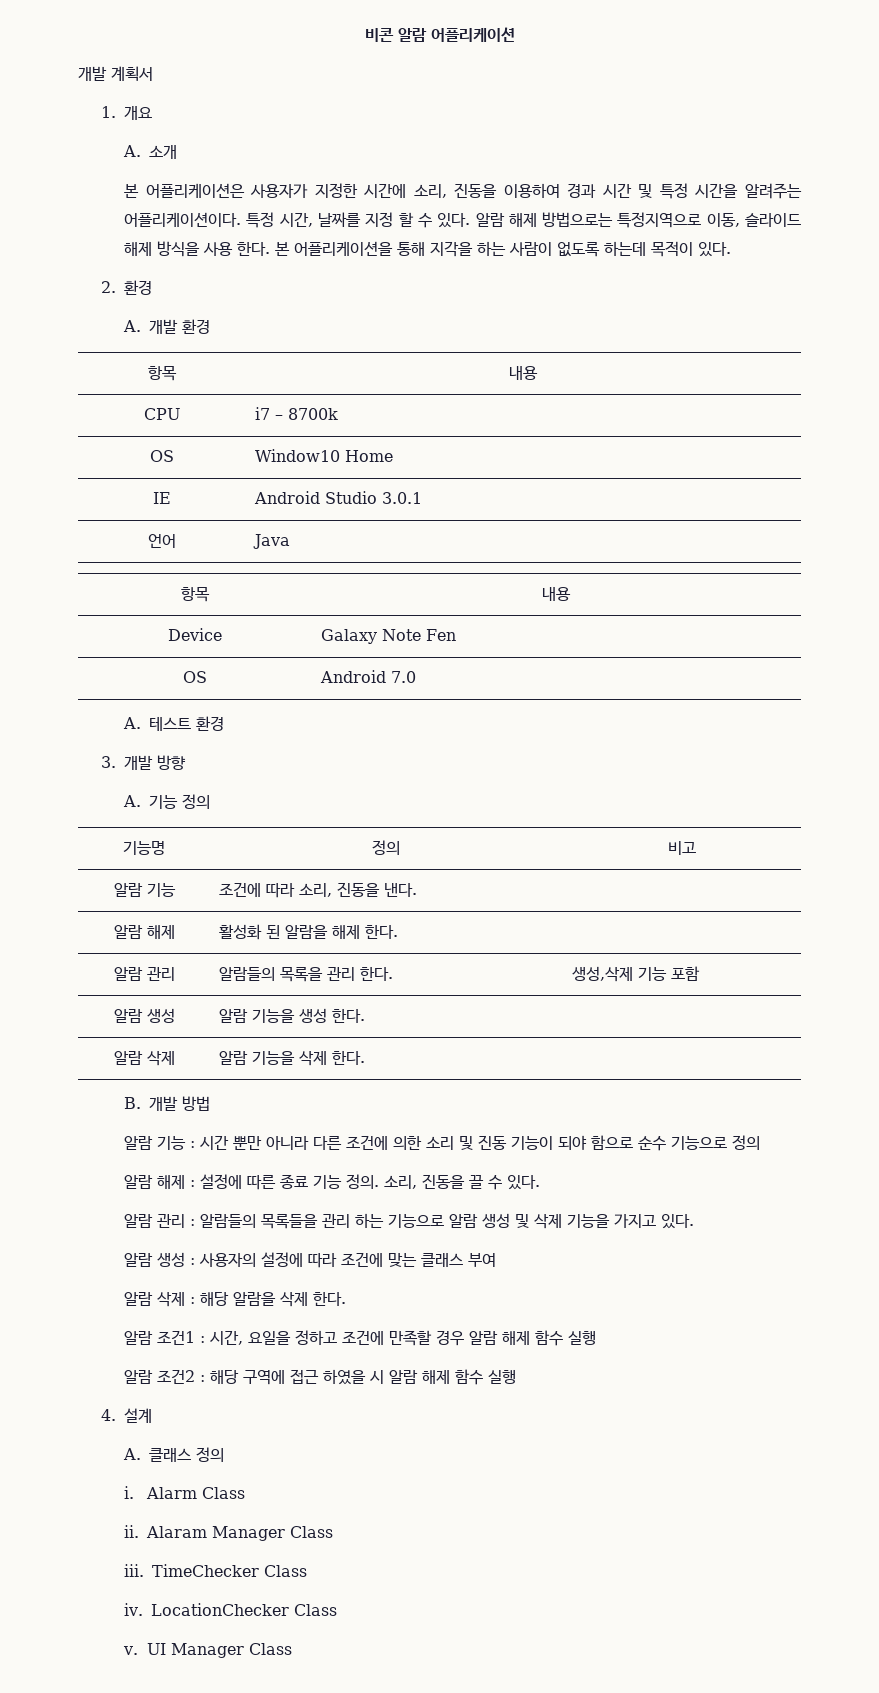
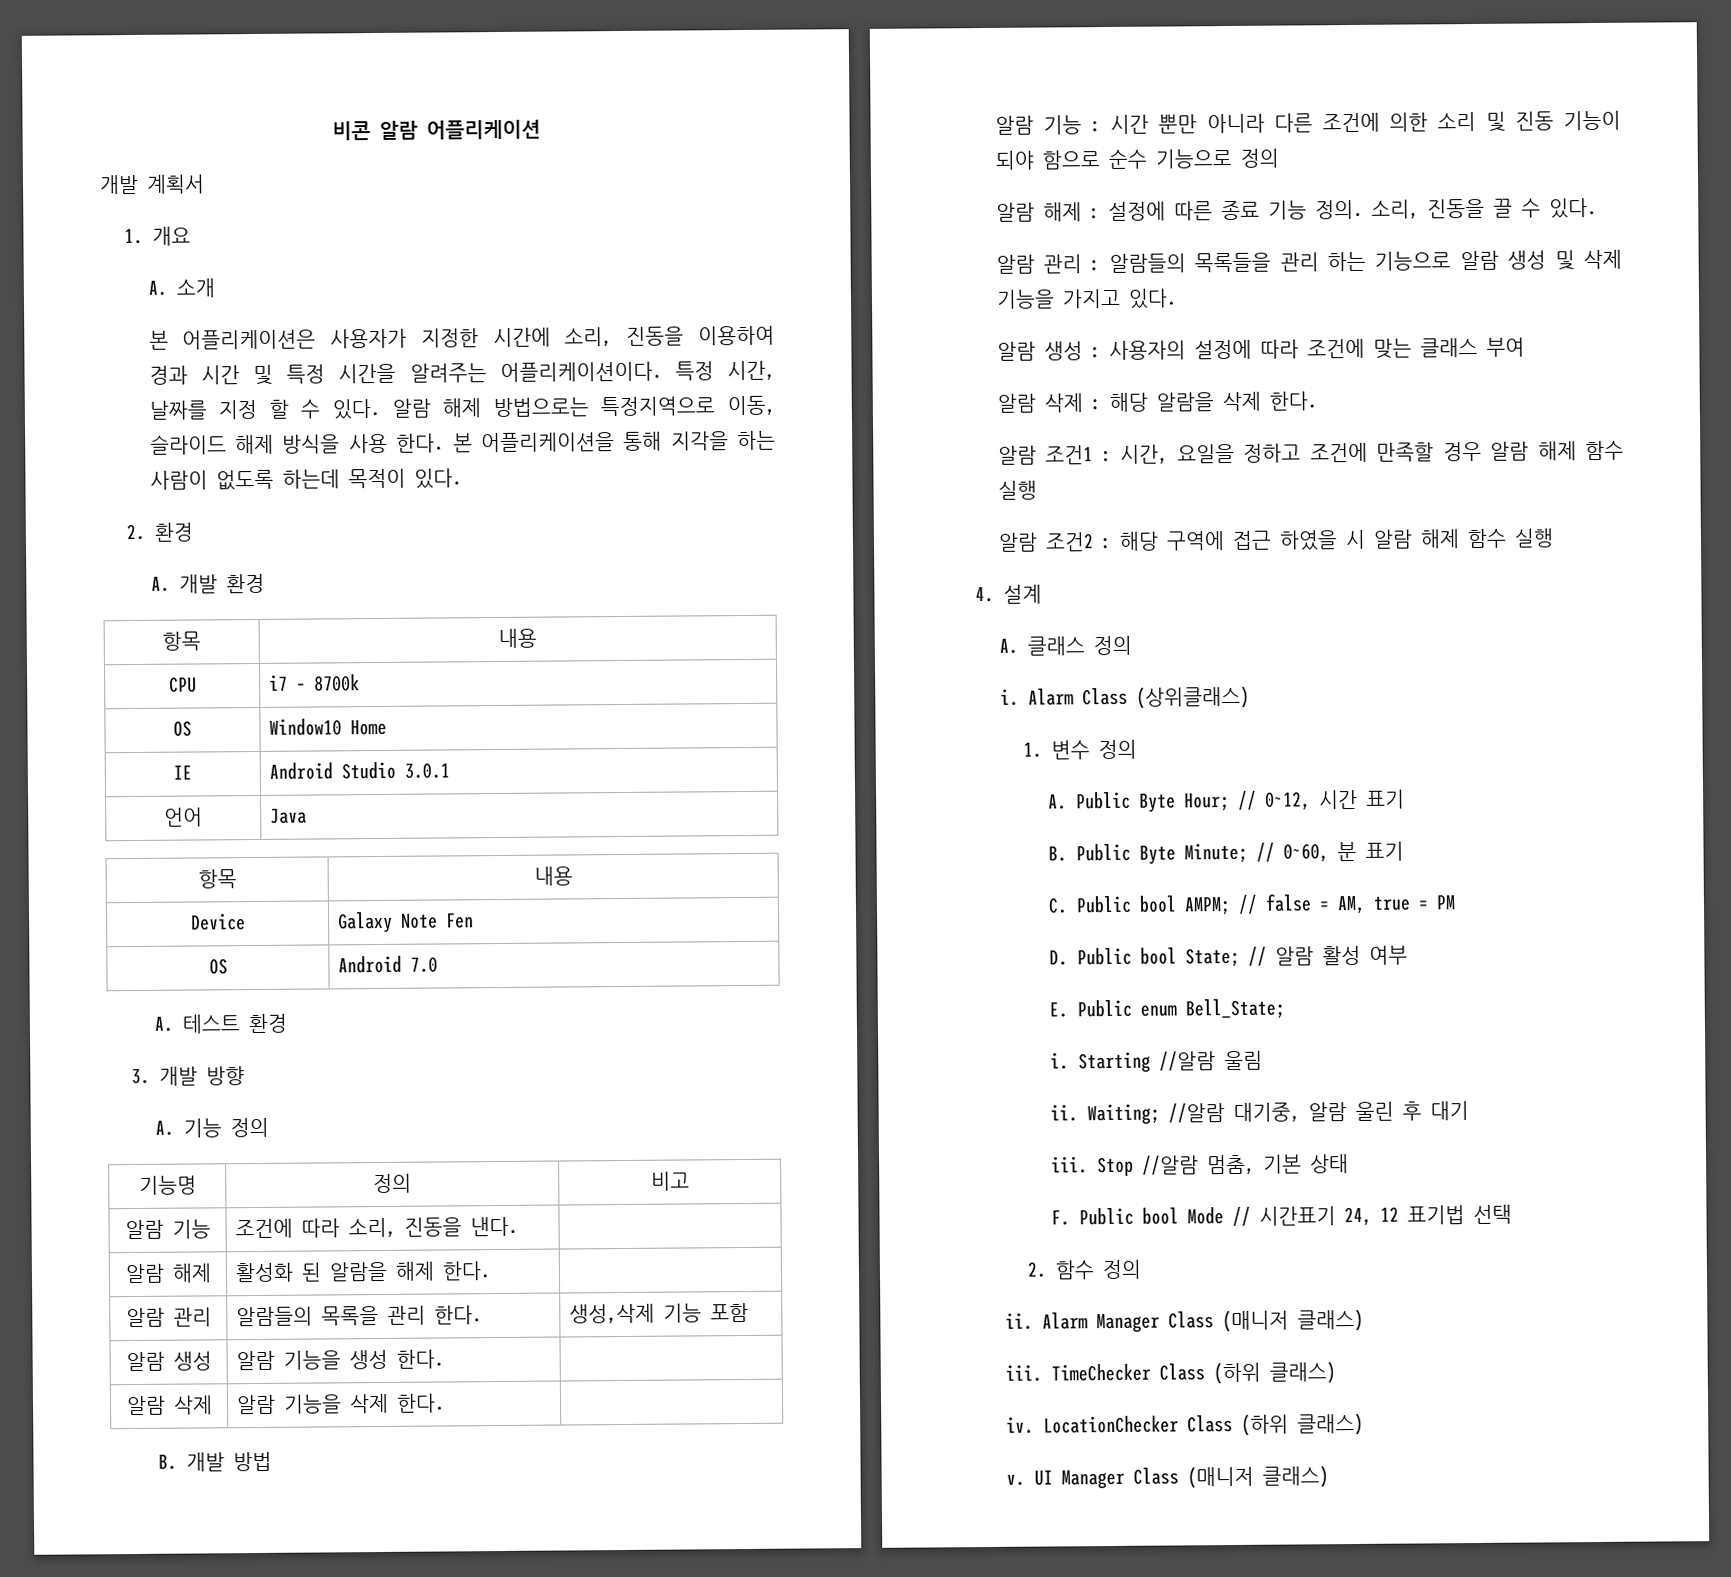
- Alarm Class
- ii. Alaram Manager Class
+ Alarm Class (상위클래스)
+ 1. 변수 정의
+ A. Public Byte Hour; // 0~12, 시간 표기
+ B. Public Byte Minute; // 0~60, 분 표기
+ C. Public bool AMPM; // false = AM, true = PM
+ D. Public bool State; // 알람 활성 여부
+ E. Public enum Bell_State;
+ i. Starting //알람 울림
+ ii. Waiting; //알람 대기중, 알람 울린 후 대기
+ iii. Stop //알람 멈춤, 기본 상태
+ F. Public bool Mode // 시간표기 24, 12 표기법 선택
+ 2. 함수 정의
+ ii. Alarm Manager Class (매니저 클래스)
- TimeChecker Class
+ TimeChecker Class (하위 클래스)
- LocationChecker Class
+ LocationChecker Class (하위 클래스)
- UI Manager Class
+ UI Manager Class (매니저 클래스)

